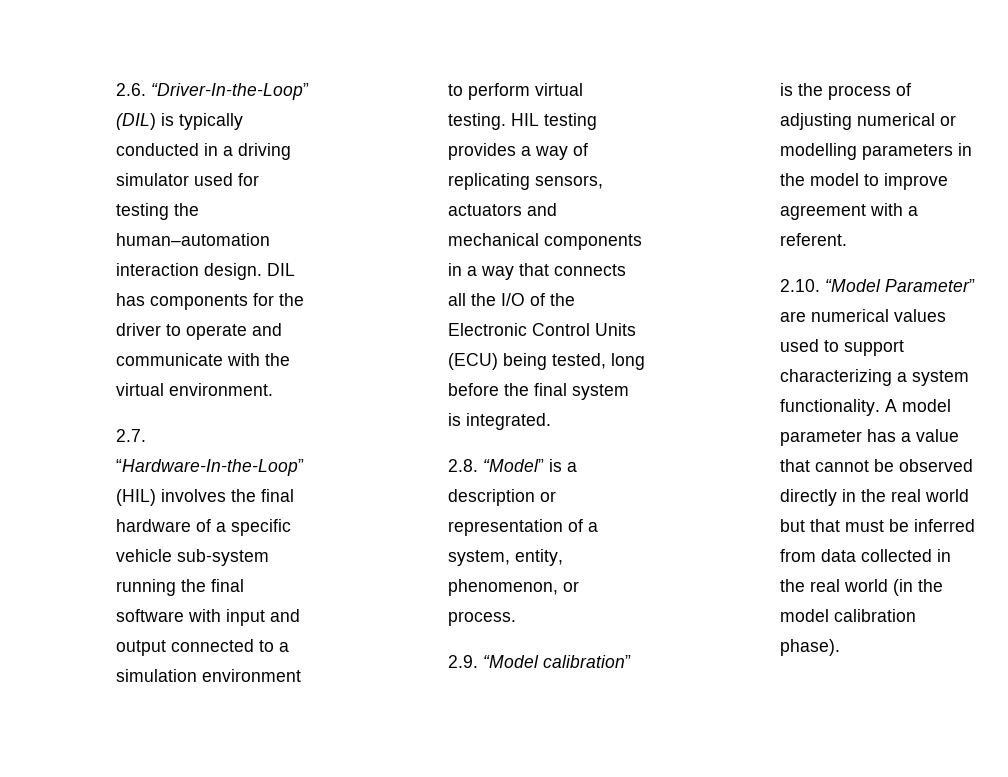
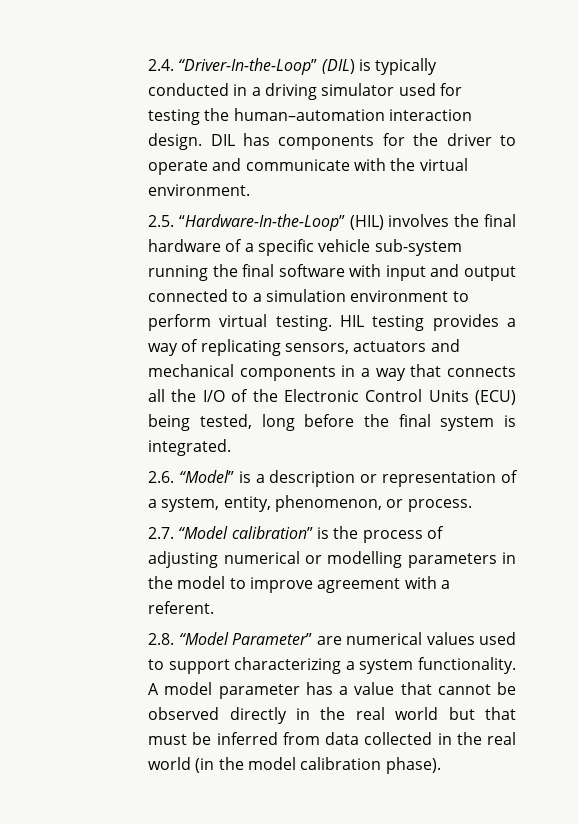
- 2.6. “Driver-In-the-Loop” (DIL) is typically conducted in a driving simulator used for testing the human–automation interaction design.
+ 2.4. “Driver-In-the-Loop” (DIL) is typically conducted in a driving simulator used for testing the human–automation interaction design.
- 2.7. “Hardware-In-the-Loop” (HIL) involves the final hardware of a specific vehicle sub-system running the final software with input and output connected to a simulation environment to perform virtual testing.
+ 2.5. “Hardware-In-the-Loop” (HIL) involves the final hardware of a specific vehicle sub-system running the final software with input and output connected to a simulation environment to perform virtual testing.
- 2.8. “Model” is a description or representation of a system, entity, phenomenon, or process.
+ 2.6. “Model” is a description or representation of a system, entity, phenomenon, or process.
- 2.9. “Model calibration” is the process of adjusting numerical or modelling parameters in the model to improve agreement with a referent.
+ 2.7. “Model calibration” is the process of adjusting numerical or modelling parameters in the model to improve agreement with a referent.
- 2.10. “Model Parameter” are numerical values used to support characterizing a system functionality.
+ 2.8. “Model Parameter” are numerical values used to support characterizing a system functionality.

